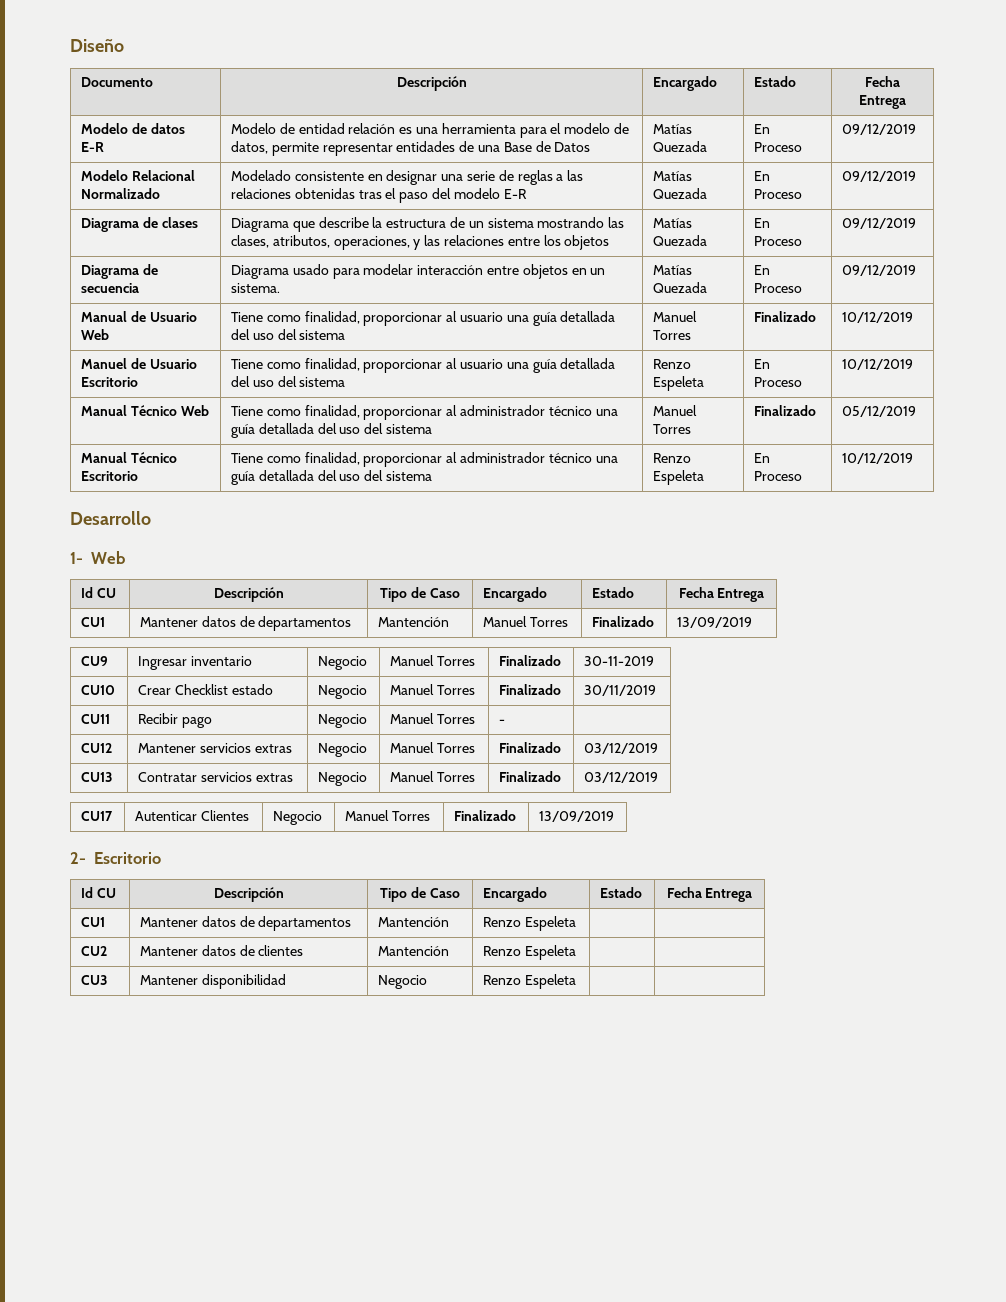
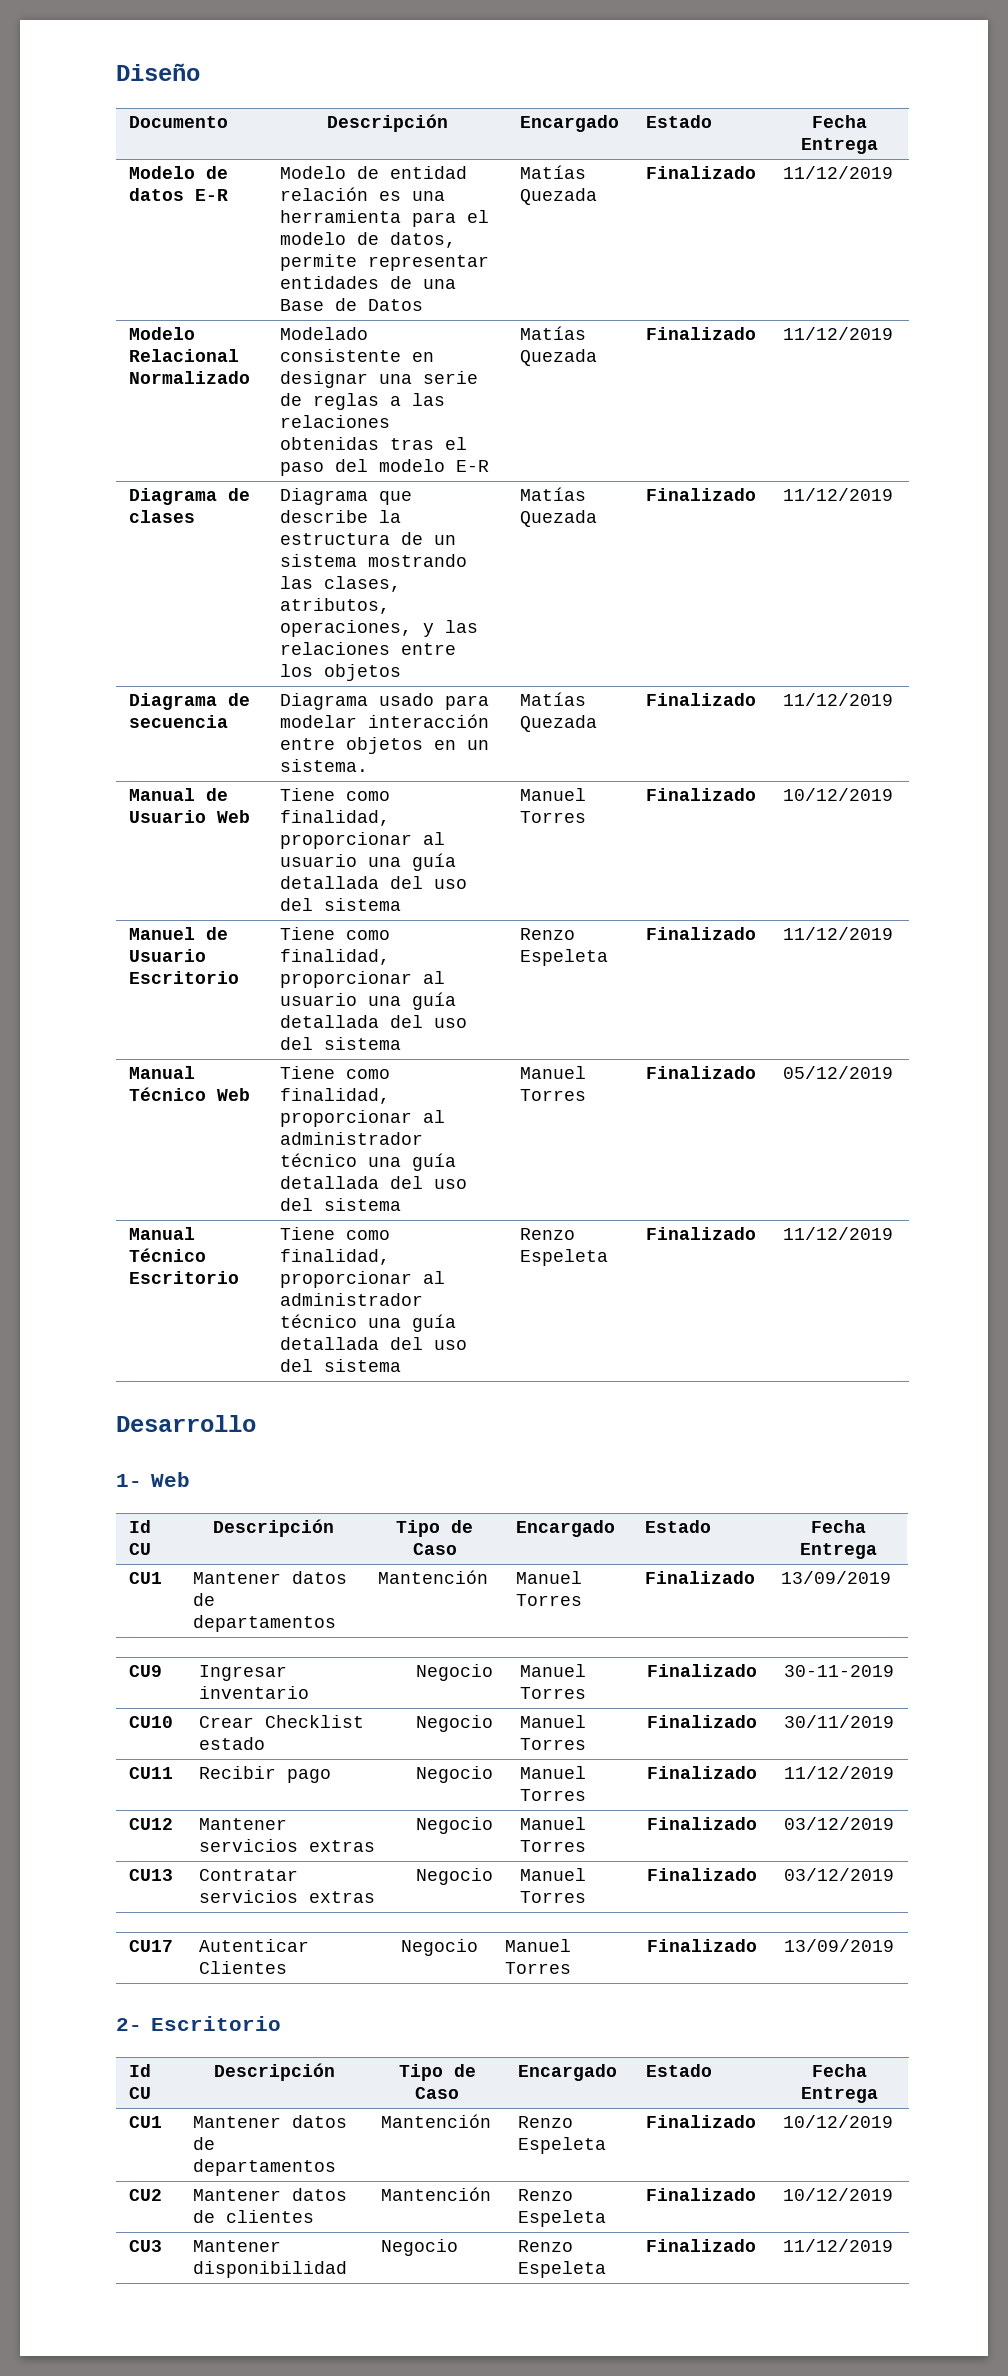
- Modelo de datos E-R | Modelo de entidad relación es una herramienta para el modelo de datos, permite representar entidades de una Base de Datos | Matías Quezada | En Proceso | 09/12/2019
+ Modelo de datos E-R | Modelo de entidad relación es una herramienta para el modelo de datos, permite representar entidades de una Base de Datos | Matías Quezada | Finalizado | 11/12/2019
- Modelo Relacional Normalizado | Modelado consistente en designar una serie de reglas a las relaciones obtenidas tras el paso del modelo E-R | Matías Quezada | En Proceso | 09/12/2019
+ Modelo Relacional Normalizado | Modelado consistente en designar una serie de reglas a las relaciones obtenidas tras el paso del modelo E-R | Matías Quezada | Finalizado | 11/12/2019
- Diagrama de clases | Diagrama que describe la estructura de un sistema mostrando las clases, atributos, operaciones, y las relaciones entre los objetos | Matías Quezada | En Proceso | 09/12/2019
+ Diagrama de clases | Diagrama que describe la estructura de un sistema mostrando las clases, atributos, operaciones, y las relaciones entre los objetos | Matías Quezada | Finalizado | 11/12/2019
- Diagrama de secuencia | Diagrama usado para modelar interacción entre objetos en un sistema. | Matías Quezada | En Proceso | 09/12/2019
+ Diagrama de secuencia | Diagrama usado para modelar interacción entre objetos en un sistema. | Matías Quezada | Finalizado | 11/12/2019
- Manuel de Usuario Escritorio | Tiene como finalidad, proporcionar al usuario una guía detallada del uso del sistema | Renzo Espeleta | En Proceso | 10/12/2019
+ Manuel de Usuario Escritorio | Tiene como finalidad, proporcionar al usuario una guía detallada del uso del sistema | Renzo Espeleta | Finalizado | 11/12/2019
- Manual Técnico Escritorio | Tiene como finalidad, proporcionar al administrador técnico una guía detallada del uso del sistema | Renzo Espeleta | En Proceso | 10/12/2019
+ Manual Técnico Escritorio | Tiene como finalidad, proporcionar al administrador técnico una guía detallada del uso del sistema | Renzo Espeleta | Finalizado | 11/12/2019
- CU11 | Recibir pago | Negocio | Manuel Torres | - |
+ CU11 | Recibir pago | Negocio | Manuel Torres | Finalizado | 11/12/2019
- CU1 | Mantener datos de departamentos | Mantención | Renzo Espeleta | |
+ CU1 | Mantener datos de departamentos | Mantención | Renzo Espeleta | Finalizado | 10/12/2019
- CU2 | Mantener datos de clientes | Mantención | Renzo Espeleta | |
+ CU2 | Mantener datos de clientes | Mantención | Renzo Espeleta | Finalizado | 10/12/2019
- CU3 | Mantener disponibilidad | Negocio | Renzo Espeleta | |
+ CU3 | Mantener disponibilidad | Negocio | Renzo Espeleta | Finalizado | 11/12/2019

